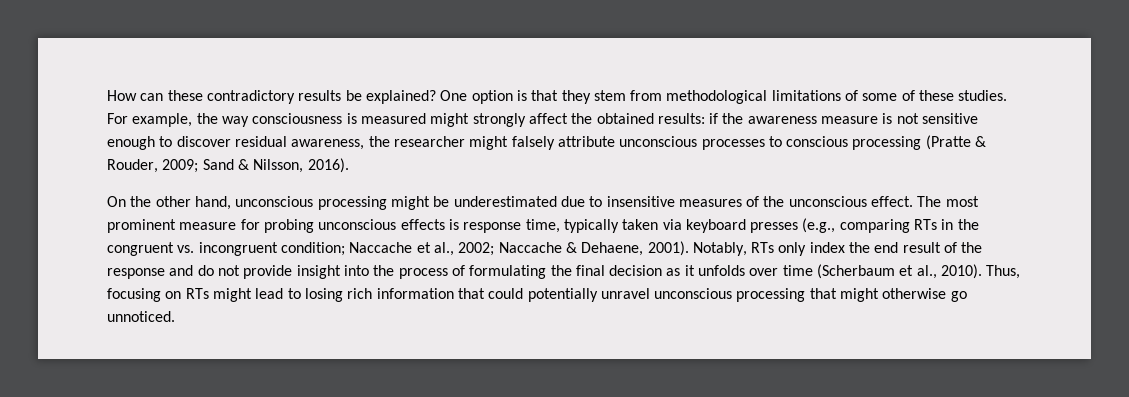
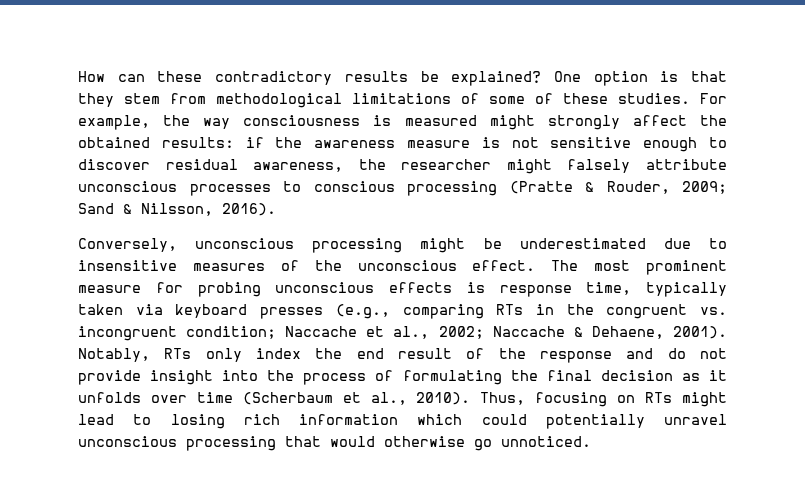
- On the other hand, unconscious processing might be underestimated due to insensitive measures of the unconscious effect.
+ Conversely, unconscious processing might be underestimated due to insensitive measures of the unconscious effect.
- Thus, focusing on RTs might lead to losing rich information that could potentially unravel unconscious processing that might otherwise go unnoticed.
+ Thus, focusing on RTs might lead to losing rich information which could potentially unravel unconscious processing that would otherwise go unnoticed.

